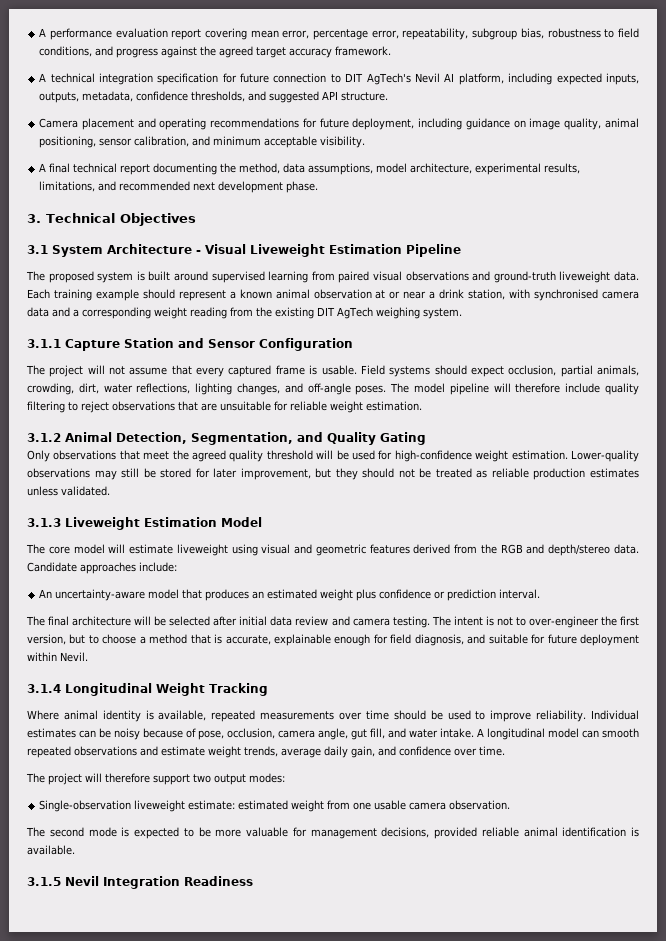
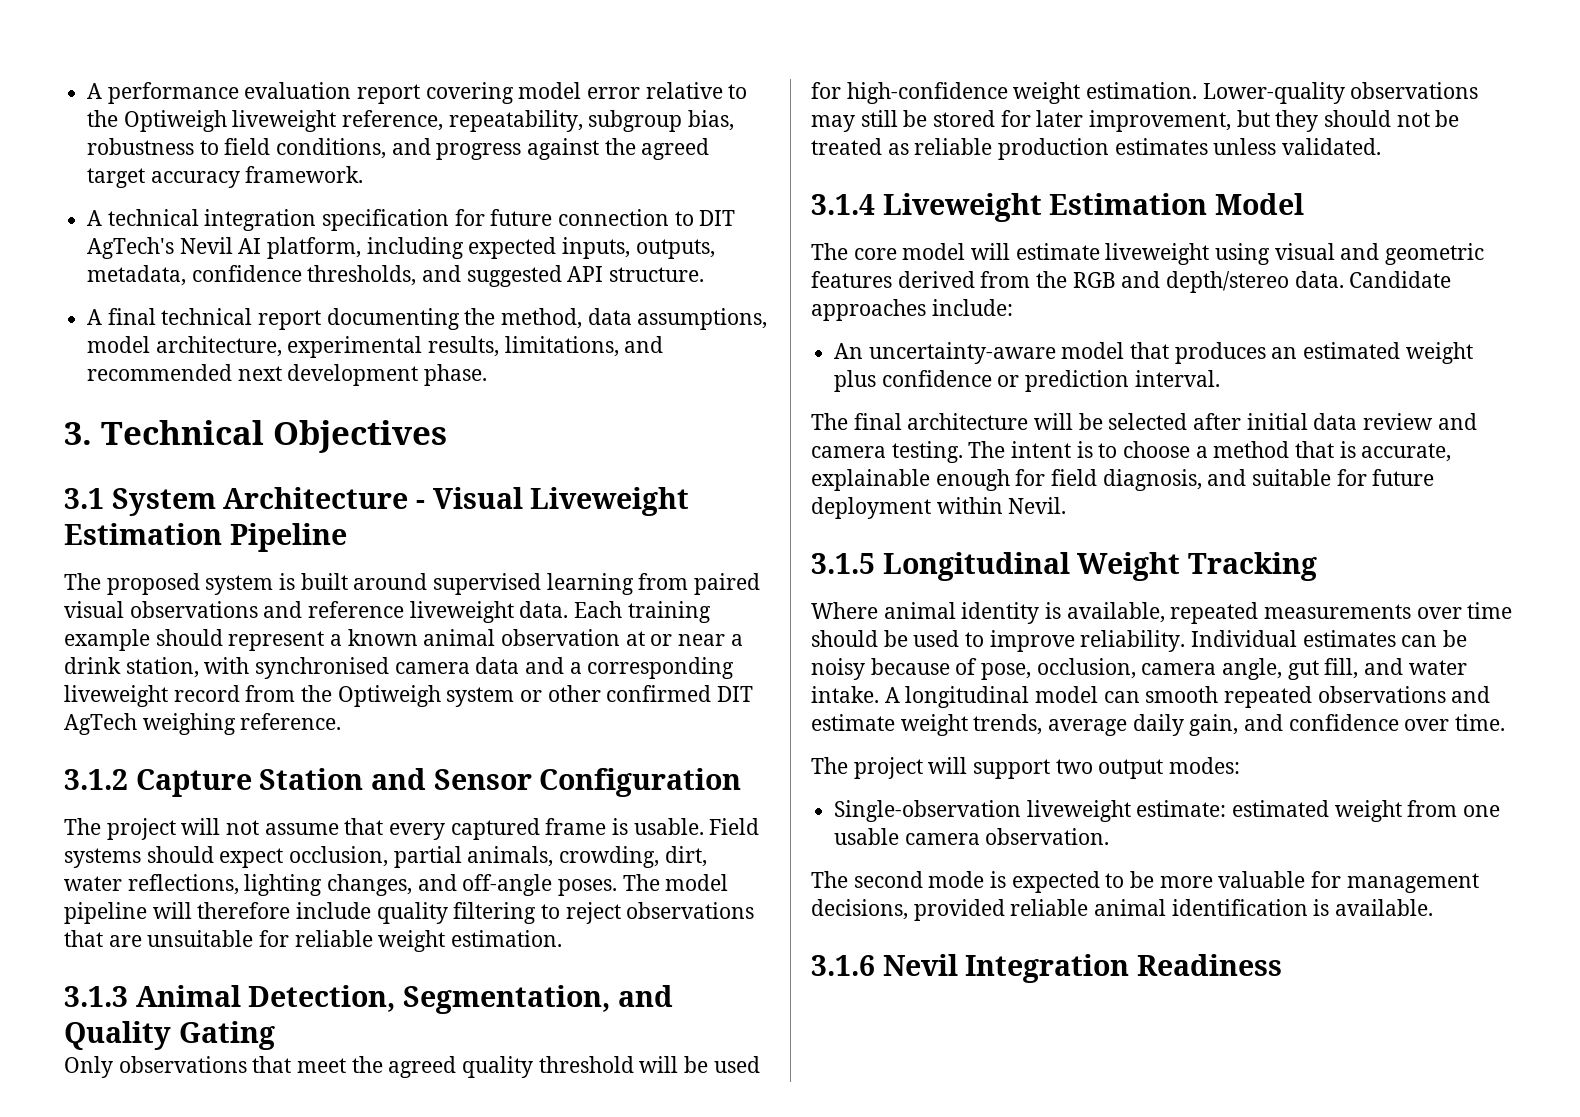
- A performance evaluation report covering mean error, percentage error, repeatability, subgroup bias, robustness to field conditions, and progress against the agreed target accuracy framework.
+ A performance evaluation report covering model error relative to the Optiweigh liveweight reference, repeatability, subgroup bias, robustness to field conditions, and progress against the agreed target accuracy framework.
- Camera placement and operating recommendations for future deployment, including guidance on image quality, animal positioning, sensor calibration, and minimum acceptable visibility.
- The proposed system is built around supervised learning from paired visual observations and ground-truth liveweight data.
+ The proposed system is built around supervised learning from paired visual observations and reference liveweight data.
- Each training example should represent a known animal observation at or near a drink station, with synchronised camera data and a corresponding weight reading from the existing DIT AgTech weighing system.
- 3.1.1 Capture Station and Sensor Configuration
+ Each training example should represent a known animal observation at or near a drink station, with synchronised camera data and a corresponding liveweight record from the Optiweigh system or other confirmed DIT AgTech weighing reference.
+ 3.1.2 Capture Station and Sensor Configuration
- 3.1.2 Animal Detection, Segmentation, and Quality Gating
+ 3.1.3 Animal Detection, Segmentation, and Quality Gating
- 3.1.3 Liveweight Estimation Model
+ 3.1.4 Liveweight Estimation Model
- The intent is not to over-engineer the first version, but to choose a method that is accurate, explainable enough for field diagnosis, and suitable for future deployment within Nevil.
+ The intent is to choose a method that is accurate, explainable enough for field diagnosis, and suitable for future deployment within Nevil.
- 3.1.4 Longitudinal Weight Tracking
+ 3.1.5 Longitudinal Weight Tracking
- The project will therefore support two output modes:
+ The project will support two output modes:
- 3.1.5 Nevil Integration Readiness
+ 3.1.6 Nevil Integration Readiness

